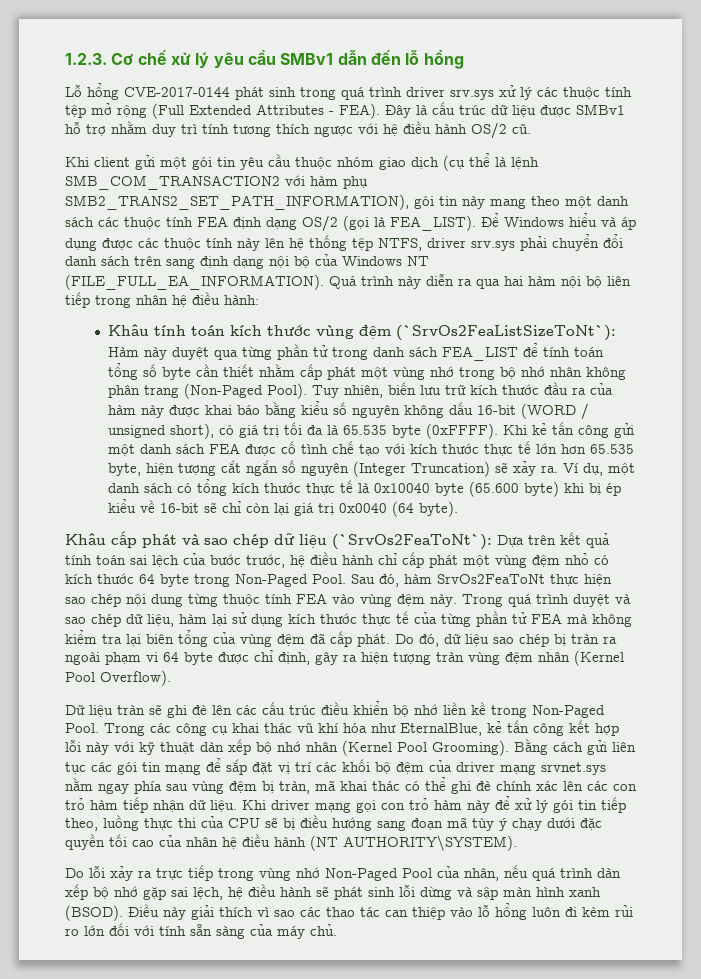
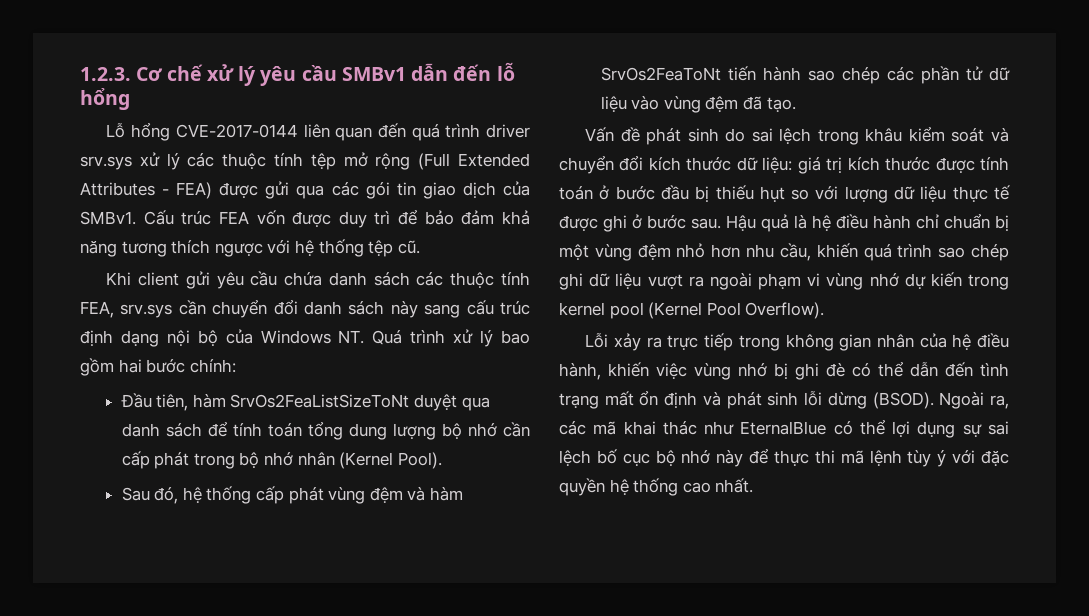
- Lỗ hổng CVE-2017-0144 phát sinh trong quá trình driver srv.sys xử lý các thuộc tính tệp mở rộng (Full Extended Attributes - FEA). Đây là cấu trúc dữ liệu được SMBv1 hỗ trợ nhằm duy trì tính tương thích ngược với hệ điều hành OS/2 cũ.
+ Lỗ hổng CVE-2017-0144 liên quan đến quá trình driver srv.sys xử lý các thuộc tính tệp mở rộng (Full Extended Attributes - FEA) được gửi qua các gói tin giao dịch của SMBv1. Cấu trúc FEA vốn được duy trì để bảo đảm khả năng tương thích ngược với hệ thống tệp cũ.
- Khi client gửi một gói tin yêu cầu thuộc nhóm giao dịch (cụ thể là lệnh SMB_COM_TRANSACTION2 với hàm phụ SMB2_TRANS2_SET_PATH_INFORMATION), gói tin này mang theo một danh sách các thuộc tính FEA định dạng OS/2 (gọi là FEA_LIST). Để Windows hiểu và áp dụng được các thuộc tính này lên hệ thống tệp NTFS, driver srv.sys phải chuyển đổi danh sách trên sang định dạng nội bộ của Windows NT (FILE_FULL_EA_INFORMATION). Quá trình này diễn ra qua hai hàm nội bộ liên tiếp trong nhân hệ điều hành:
- Khâu tính toán kích thước vùng đệm (`SrvOs2FeaListSizeToNt`): Hàm này duyệt qua từng phần tử trong danh sách FEA_LIST để tính toán tổng số byte cần thiết nhằm cấp phát một vùng nhớ trong bộ nhớ nhân không phân trang (Non-Paged Pool). Tuy nhiên, biến lưu trữ kích thước đầu ra của hàm này được khai báo bằng kiểu số nguyên không dấu 16-bit (WORD / unsigned short), có giá trị tối đa là 65.535 byte (0xFFFF). Khi kẻ tấn công gửi một danh sách FEA được cố tình chế tạo với kích thước thực tế lớn hơn 65.535 byte, hiện tượng cắt ngắn số nguyên (Integer Truncation) sẽ xảy ra. Ví dụ, một danh sách có tổng kích thước thực tế là 0x10040 byte (65.600 byte) khi bị ép kiểu về 16-bit sẽ chỉ còn lại giá trị 0x0040 (64 byte).
- Khâu cấp phát và sao chép dữ liệu (`SrvOs2FeaToNt`): Dựa trên kết quả tính toán sai lệch của bước trước, hệ điều hành chỉ cấp phát một vùng đệm nhỏ có kích thước 64 byte trong Non-Paged Pool. Sau đó, hàm SrvOs2FeaToNt thực hiện sao chép nội dung từng thuộc tính FEA vào vùng đệm này. Trong quá trình duyệt và sao chép dữ liệu, hàm lại sử dụng kích thước thực tế của từng phần tử FEA mà không kiểm tra lại biên tổng của vùng đệm đã cấp phát. Do đó, dữ liệu sao chép bị tràn ra ngoài phạm vi 64 byte được chỉ định, gây ra hiện tượng tràn vùng đệm nhân (Kernel Pool Overflow).
- Dữ liệu tràn sẽ ghi đè lên các cấu trúc điều khiển bộ nhớ liền kề trong Non-Paged Pool. Trong các công cụ khai thác vũ khí hóa như EternalBlue, kẻ tấn công kết hợp lỗi này với kỹ thuật dàn xếp bộ nhớ nhân (Kernel Pool Grooming). Bằng cách gửi liên tục các gói tin mạng để sắp đặt vị trí các khối bộ đệm của driver mạng srvnet.sys nằm ngay phía sau vùng đệm bị tràn, mã khai thác có thể ghi đè chính xác lên các con trỏ hàm tiếp nhận dữ liệu. Khi driver mạng gọi con trỏ hàm này để xử lý gói tin tiếp theo, luồng thực thi của CPU sẽ bị điều hướng sang đoạn mã tùy ý chạy dưới đặc quyền tối cao của nhân hệ điều hành (NT AUTHORITY\SYSTEM).
- Do lỗi xảy ra trực tiếp trong vùng nhớ Non-Paged Pool của nhân, nếu quá trình dàn xếp bộ nhớ gặp sai lệch, hệ điều hành sẽ phát sinh lỗi dừng và sập màn hình xanh (BSOD). Điều này giải thích vì sao các thao tác can thiệp vào lỗ hổng luôn đi kèm rủi ro lớn đối với tính sẵn sàng của máy chủ.
+ Khi client gửi yêu cầu chứa danh sách các thuộc tính FEA, srv.sys cần chuyển đổi danh sách này sang cấu trúc định dạng nội bộ của Windows NT. Quá trình xử lý bao gồm hai bước chính:
+ Đầu tiên, hàm SrvOs2FeaListSizeToNt duyệt qua danh sách để tính toán tổng dung lượng bộ nhớ cần cấp phát trong bộ nhớ nhân (Kernel Pool).
+ Sau đó, hệ thống cấp phát vùng đệm và hàm SrvOs2FeaToNt tiến hành sao chép các phần tử dữ liệu vào vùng đệm đã tạo.
+ Vấn đề phát sinh do sai lệch trong khâu kiểm soát và chuyển đổi kích thước dữ liệu: giá trị kích thước được tính toán ở bước đầu bị thiếu hụt so với lượng dữ liệu thực tế được ghi ở bước sau. Hậu quả là hệ điều hành chỉ chuẩn bị một vùng đệm nhỏ hơn nhu cầu, khiến quá trình sao chép ghi dữ liệu vượt ra ngoài phạm vi vùng nhớ dự kiến trong kernel pool (Kernel Pool Overflow).
+ Lỗi xảy ra trực tiếp trong không gian nhân của hệ điều hành, khiến việc vùng nhớ bị ghi đè có thể dẫn đến tình trạng mất ổn định và phát sinh lỗi dừng (BSOD). Ngoài ra, các mã khai thác như EternalBlue có thể lợi dụng sự sai lệch bố cục bộ nhớ này để thực thi mã lệnh tùy ý với đặc quyền hệ thống cao nhất.

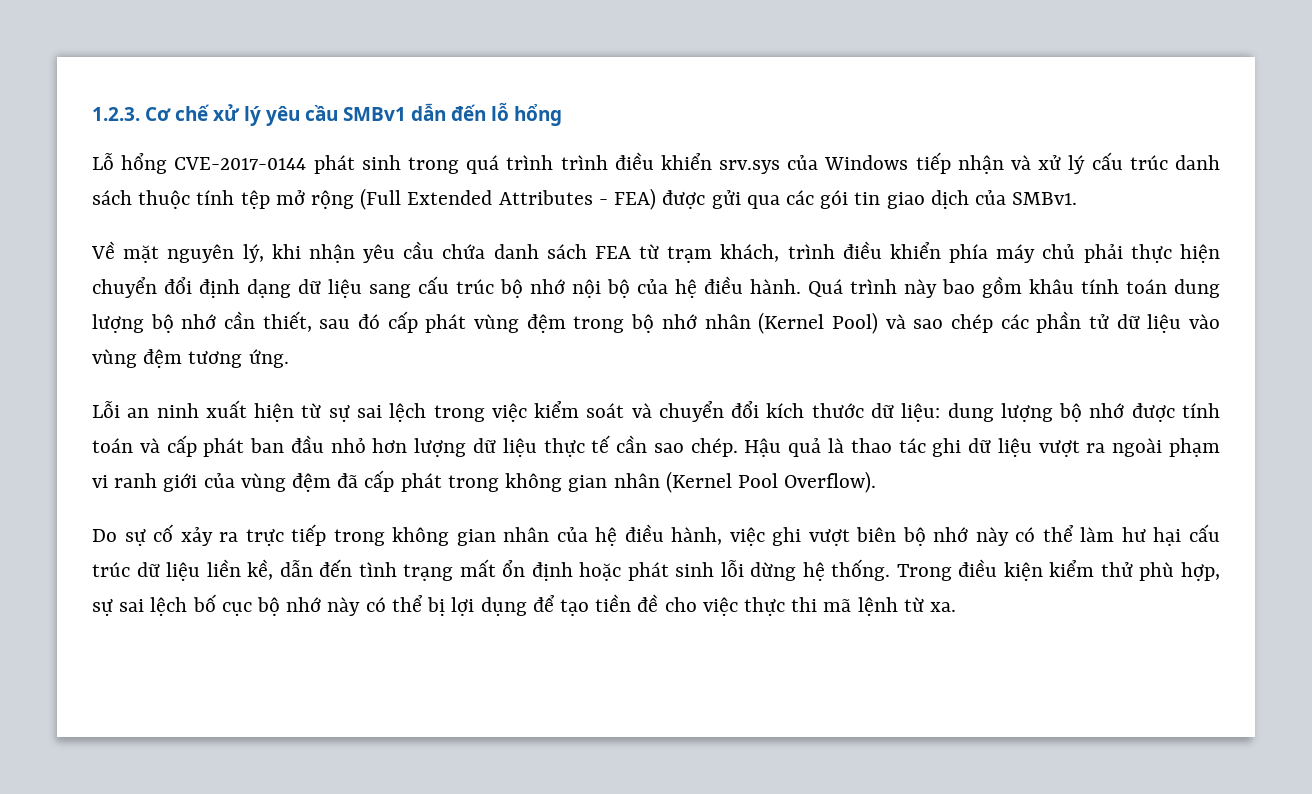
- Lỗ hổng CVE-2017-0144 liên quan đến quá trình driver srv.sys xử lý các thuộc tính tệp mở rộng (Full Extended Attributes - FEA) được gửi qua các gói tin giao dịch của SMBv1. Cấu trúc FEA vốn được duy trì để bảo đảm khả năng tương thích ngược với hệ thống tệp cũ.
- Khi client gửi yêu cầu chứa danh sách các thuộc tính FEA, srv.sys cần chuyển đổi danh sách này sang cấu trúc định dạng nội bộ của Windows NT. Quá trình xử lý bao gồm hai bước chính:
- Đầu tiên, hàm SrvOs2FeaListSizeToNt duyệt qua danh sách để tính toán tổng dung lượng bộ nhớ cần cấp phát trong bộ nhớ nhân (Kernel Pool).
- Sau đó, hệ thống cấp phát vùng đệm và hàm SrvOs2FeaToNt tiến hành sao chép các phần tử dữ liệu vào vùng đệm đã tạo.
- Vấn đề phát sinh do sai lệch trong khâu kiểm soát và chuyển đổi kích thước dữ liệu:
+ Lỗ hổng CVE-2017-0144 phát sinh trong quá trình trình điều khiển srv.sys của Windows tiếp nhận và xử lý cấu trúc danh sách thuộc tính tệp mở rộng (Full Extended Attributes - FEA) được gửi qua các gói tin giao dịch của SMBv1.
+ Về mặt nguyên lý, khi nhận yêu cầu chứa danh sách FEA từ trạm khách, trình điều khiển phía máy chủ phải thực hiện chuyển đổi định dạng dữ liệu sang cấu trúc bộ nhớ nội bộ của hệ điều hành. Quá trình này bao gồm khâu tính toán dung lượng bộ nhớ cần thiết, sau đó cấp phát vùng đệm trong bộ nhớ nhân (Kernel Pool) và sao chép các phần tử dữ liệu vào vùng đệm tương ứng.
+ Lỗi an ninh xuất hiện từ sự sai lệch trong việc kiểm soát và chuyển đổi kích thước dữ liệu:
- giá trị kích thước được tính toán ở bước đầu bị thiếu hụt so với lượng dữ liệu thực tế được ghi ở bước sau. Hậu quả là hệ điều hành chỉ chuẩn bị một vùng đệm nhỏ hơn nhu cầu, khiến quá trình sao chép ghi dữ liệu vượt ra ngoài phạm vi vùng nhớ dự kiến trong kernel pool (Kernel Pool Overflow).
+ dung lượng bộ nhớ được tính toán và cấp phát ban đầu nhỏ hơn lượng dữ liệu thực tế cần sao chép. Hậu quả là thao tác ghi dữ liệu vượt ra ngoài phạm vi ranh giới của vùng đệm đã cấp phát trong không gian nhân (Kernel Pool Overflow).
- Lỗi xảy ra trực tiếp trong không gian nhân của hệ điều hành, khiến việc vùng nhớ bị ghi đè có thể dẫn đến tình trạng mất ổn định và phát sinh lỗi dừng (BSOD). Ngoài ra, các mã khai thác như EternalBlue có thể lợi dụng sự sai lệch bố cục bộ nhớ này để thực thi mã lệnh tùy ý với đặc quyền hệ thống cao nhất.
+ Do sự cố xảy ra trực tiếp trong không gian nhân của hệ điều hành, việc ghi vượt biên bộ nhớ này có thể làm hư hại cấu trúc dữ liệu liền kề, dẫn đến tình trạng mất ổn định hoặc phát sinh lỗi dừng hệ thống. Trong điều kiện kiểm thử phù hợp, sự sai lệch bố cục bộ nhớ này có thể bị lợi dụng để tạo tiền đề cho việc thực thi mã lệnh từ xa.

